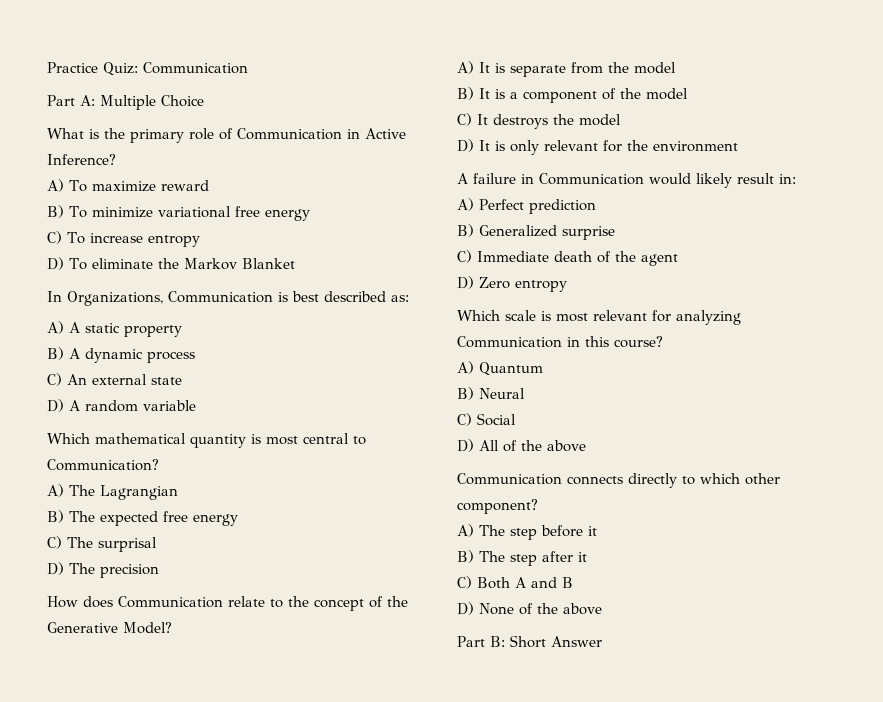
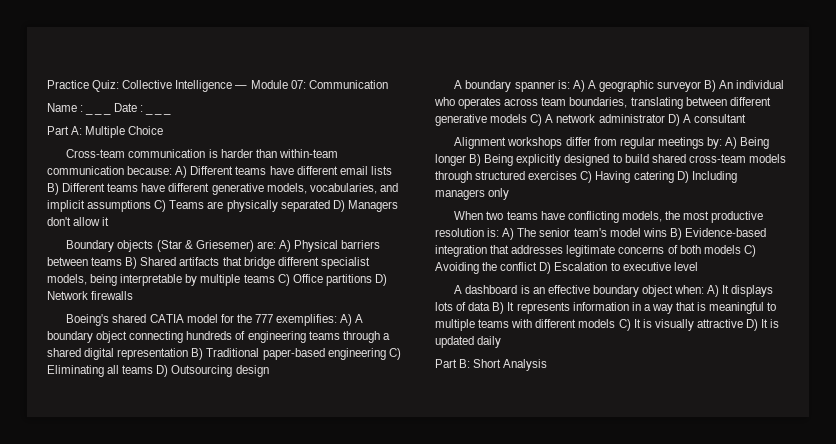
- Practice Quiz: Communication
+ Practice Quiz: Collective Intelligence — Module 07: Communication
+ Name : _ _ _ Date : _ _ _
  Part A: Multiple Choice
- What is the primary role of Communication in Active Inference?
- A) To maximize reward
- B) To minimize variational free energy
- C) To increase entropy
- D) To eliminate the Markov Blanket
- In Organizations, Communication is best described as:
- A) A static property
- B) A dynamic process
- C) An external state
- D) A random variable
- Which mathematical quantity is most central to Communication?
- A) The Lagrangian
- B) The expected free energy
- C) The surprisal
- D) The precision
- How does Communication relate to the concept of the Generative Model?
- A) It is separate from the model
- B) It is a component of the model
- C) It destroys the model
- D) It is only relevant for the environment
- A failure in Communication would likely result in:
- A) Perfect prediction
- B) Generalized surprise
- C) Immediate death of the agent
- D) Zero entropy
- Which scale is most relevant for analyzing Communication in this course?
- A) Quantum
- B) Neural
- C) Social
- D) All of the above
- Communication connects directly to which other component?
- A) The step before it
- B) The step after it
- C) Both A and B
- D) None of the above
+ Cross-team communication is harder than within-team communication because: A) Different teams have different email lists B) Different teams have different generative models, vocabularies, and implicit assumptions C) Teams are physically separated D) Managers don't allow it
+ Boundary objects (Star & Griesemer) are: A) Physical barriers between teams B) Shared artifacts that bridge different specialist models, being interpretable by multiple teams C) Office partitions D) Network firewalls
+ Boeing's shared CATIA model for the 777 exemplifies: A) A boundary object connecting hundreds of engineering teams through a shared digital representation B) Traditional paper-based engineering C) Eliminating all teams D) Outsourcing design
+ A boundary spanner is: A) A geographic surveyor B) An individual who operates across team boundaries, translating between different generative models C) A network administrator D) A consultant
+ Alignment workshops differ from regular meetings by: A) Being longer B) Being explicitly designed to build shared cross-team models through structured exercises C) Having catering D) Including managers only
+ When two teams have conflicting models, the most productive resolution is: A) The senior team's model wins B) Evidence-based integration that addresses legitimate concerns of both models C) Avoiding the conflict D) Escalation to executive level
+ A dashboard is an effective boundary object when: A) It displays lots of data B) It represents information in a way that is meaningful to multiple teams with different models C) It is visually attractive D) It is updated daily
- Part B: Short Answer
+ Part B: Short Analysis

